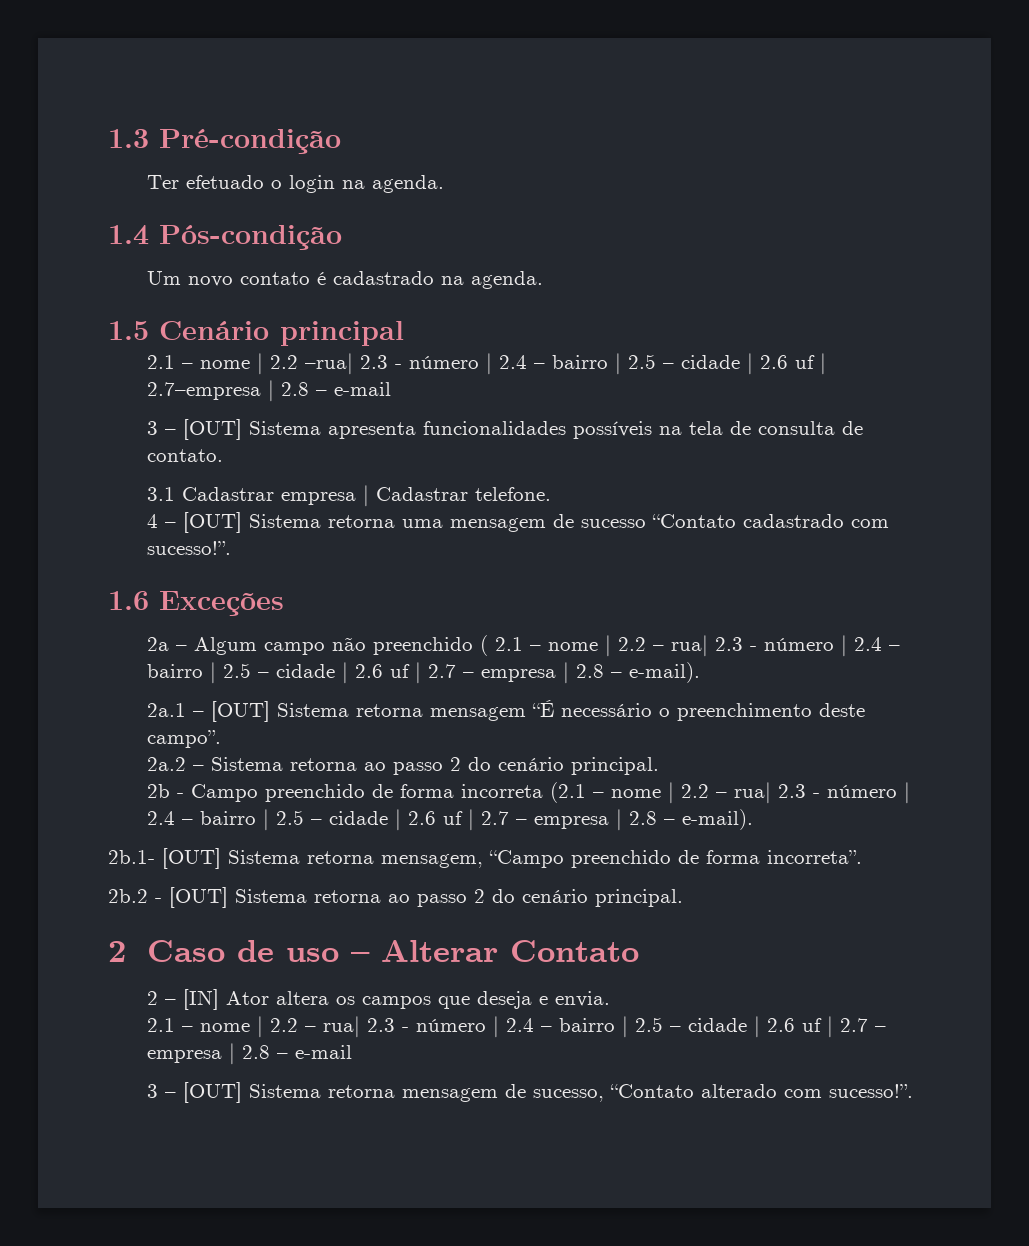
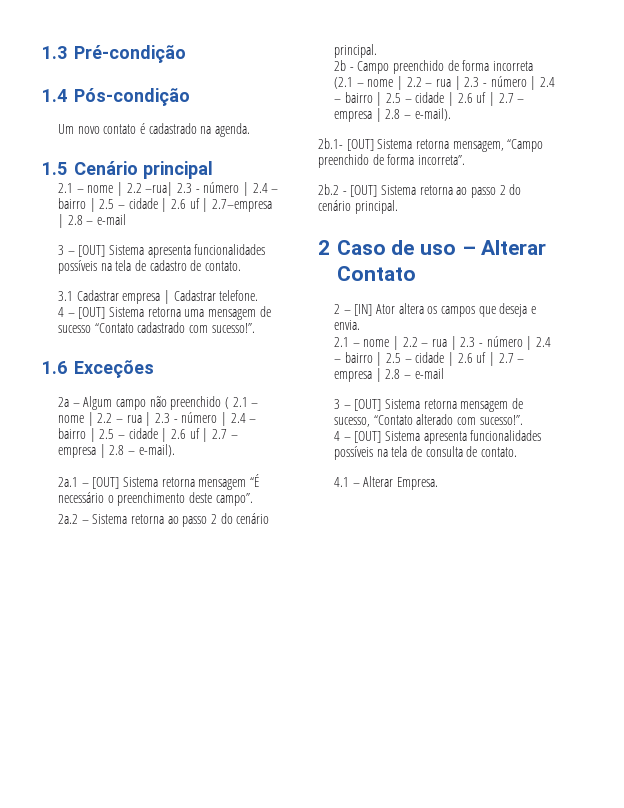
- Ter efetuado o login na agenda.
- 3 – [OUT] Sistema apresenta funcionalidades possíveis na tela de consulta de contato.
+ 3 – [OUT] Sistema apresenta funcionalidades possíveis na tela de cadastro de contato.
- 2a – Algum campo não preenchido ( 2.1 – nome | 2.2 – rua| 2.3 - número | 2.4 – bairro | 2.5 – cidade | 2.6 uf | 2.7 – empresa | 2.8 – e-mail).
+ 2a – Algum campo não preenchido ( 2.1 – nome | 2.2 – rua | 2.3 - número | 2.4 – bairro | 2.5 – cidade | 2.6 uf | 2.7 – empresa | 2.8 – e-mail).
- 2b - Campo preenchido de forma incorreta (2.1 – nome | 2.2 – rua| 2.3 - número | 2.4 – bairro | 2.5 – cidade | 2.6 uf | 2.7 – empresa | 2.8 – e-mail).
+ 2b - Campo preenchido de forma incorreta (2.1 – nome | 2.2 – rua | 2.3 - número | 2.4 – bairro | 2.5 – cidade | 2.6 uf | 2.7 – empresa | 2.8 – e-mail).
- 2.1 – nome | 2.2 – rua| 2.3 - número | 2.4 – bairro | 2.5 – cidade | 2.6 uf | 2.7 – empresa | 2.8 – e-mail
+ 2.1 – nome | 2.2 – rua | 2.3 - número | 2.4 – bairro | 2.5 – cidade | 2.6 uf | 2.7 – empresa | 2.8 – e-mail
+ 4 – [OUT] Sistema apresenta funcionalidades possíveis na tela de consulta de contato.
+ 4.1 – Alterar Empresa.

